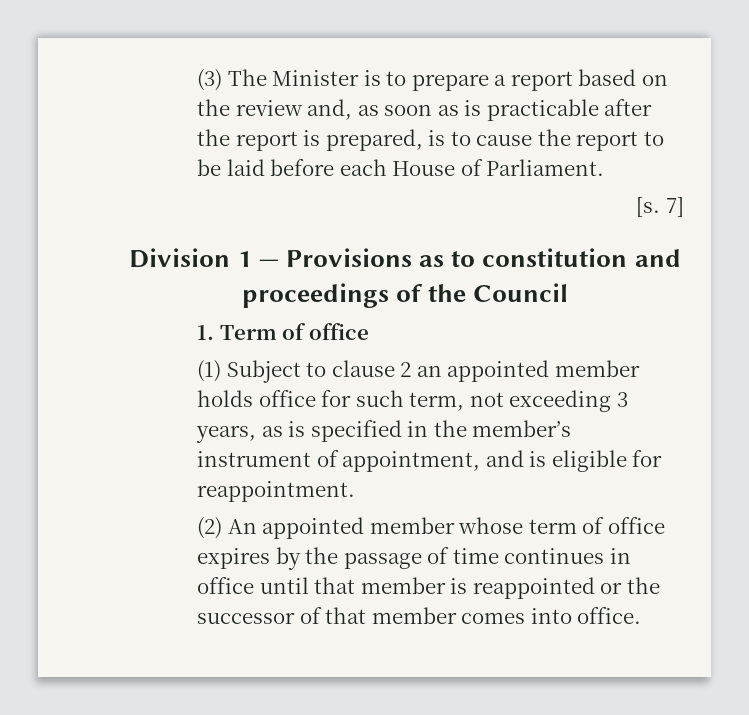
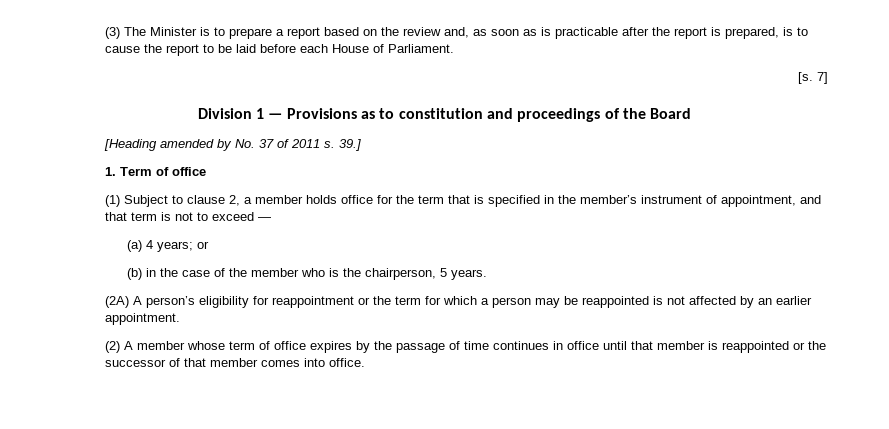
- Division 1 — Provisions as to constitution and proceedings of the Council
+ Division 1 — Provisions as to constitution and proceedings of the Board
+ [Heading amended by No. 37 of 2011 s. 39.]
- (1) Subject to clause 2 an appointed member holds office for such term, not exceeding 3 years, as is specified in the member’s instrument of appointment, and is eligible for reappointment.
+ (1) Subject to clause 2, a member holds office for the term that is specified in the member’s instrument of appointment, and that term is not to exceed —
+ (a) 4 years; or
+ (b) in the case of the member who is the chairperson, 5 years.
+ (2A) A person’s eligibility for reappointment or the term for which a person may be reappointed is not affected by an earlier appointment.
- (2) An appointed member whose term of office expires by the passage of time continues in office until that member is reappointed or the successor of that member comes into office.
+ (2) A member whose term of office expires by the passage of time continues in office until that member is reappointed or the successor of that member comes into office.

